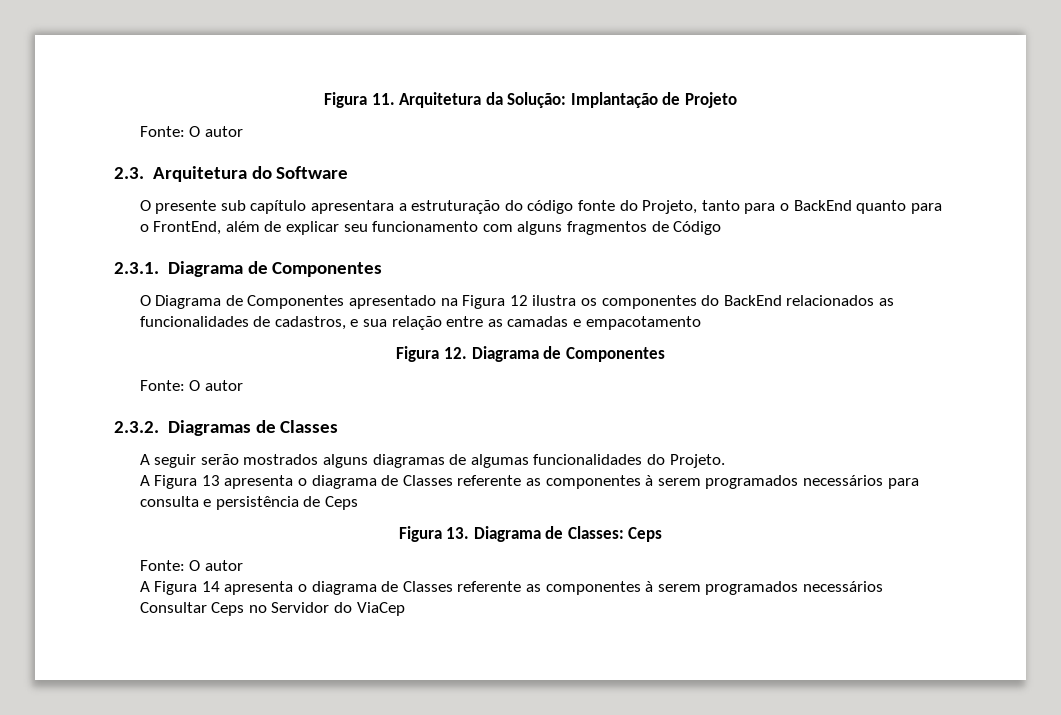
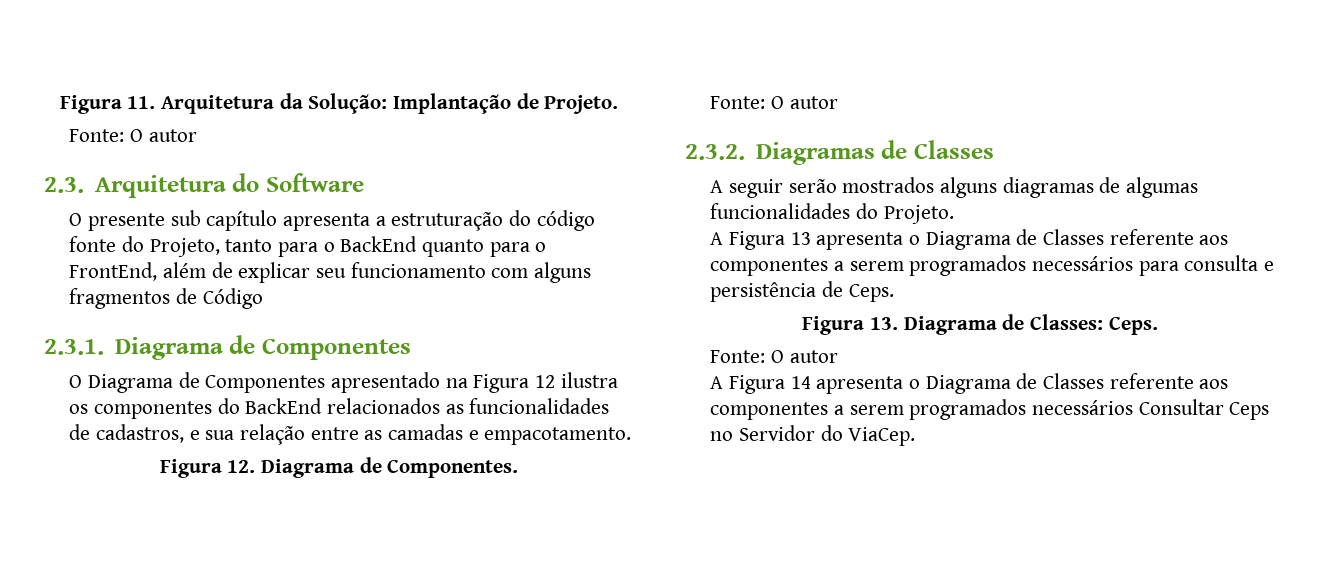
- Figura 11. Arquitetura da Solução: Implantação de Projeto
+ Figura 11. Arquitetura da Solução: Implantação de Projeto.
- O presente sub capítulo apresentara a estruturação do código fonte do Projeto, tanto para o BackEnd quanto para o FrontEnd, além de explicar seu funcionamento com alguns fragmentos de Código
+ O presente sub capítulo apresenta a estruturação do código fonte do Projeto, tanto para o BackEnd quanto para o FrontEnd, além de explicar seu funcionamento com alguns fragmentos de Código
- O Diagrama de Componentes apresentado na Figura 12 ilustra os componentes do BackEnd relacionados as funcionalidades de cadastros, e sua relação entre as camadas e empacotamento
+ O Diagrama de Componentes apresentado na Figura 12 ilustra os componentes do BackEnd relacionados as funcionalidades de cadastros, e sua relação entre as camadas e empacotamento.
- Figura 12. Diagrama de Componentes
+ Figura 12. Diagrama de Componentes.
- A Figura 13 apresenta o diagrama de Classes referente as componentes à serem programados necessários para consulta e persistência de Ceps
+ A Figura 13 apresenta o Diagrama de Classes referente aos componentes a serem programados necessários para consulta e persistência de Ceps.
- Figura 13. Diagrama de Classes: Ceps
+ Figura 13. Diagrama de Classes: Ceps.
- A Figura 14 apresenta o diagrama de Classes referente as componentes à serem programados necessários Consultar Ceps no Servidor do ViaCep
+ A Figura 14 apresenta o Diagrama de Classes referente aos componentes a serem programados necessários Consultar Ceps no Servidor do ViaCep.

